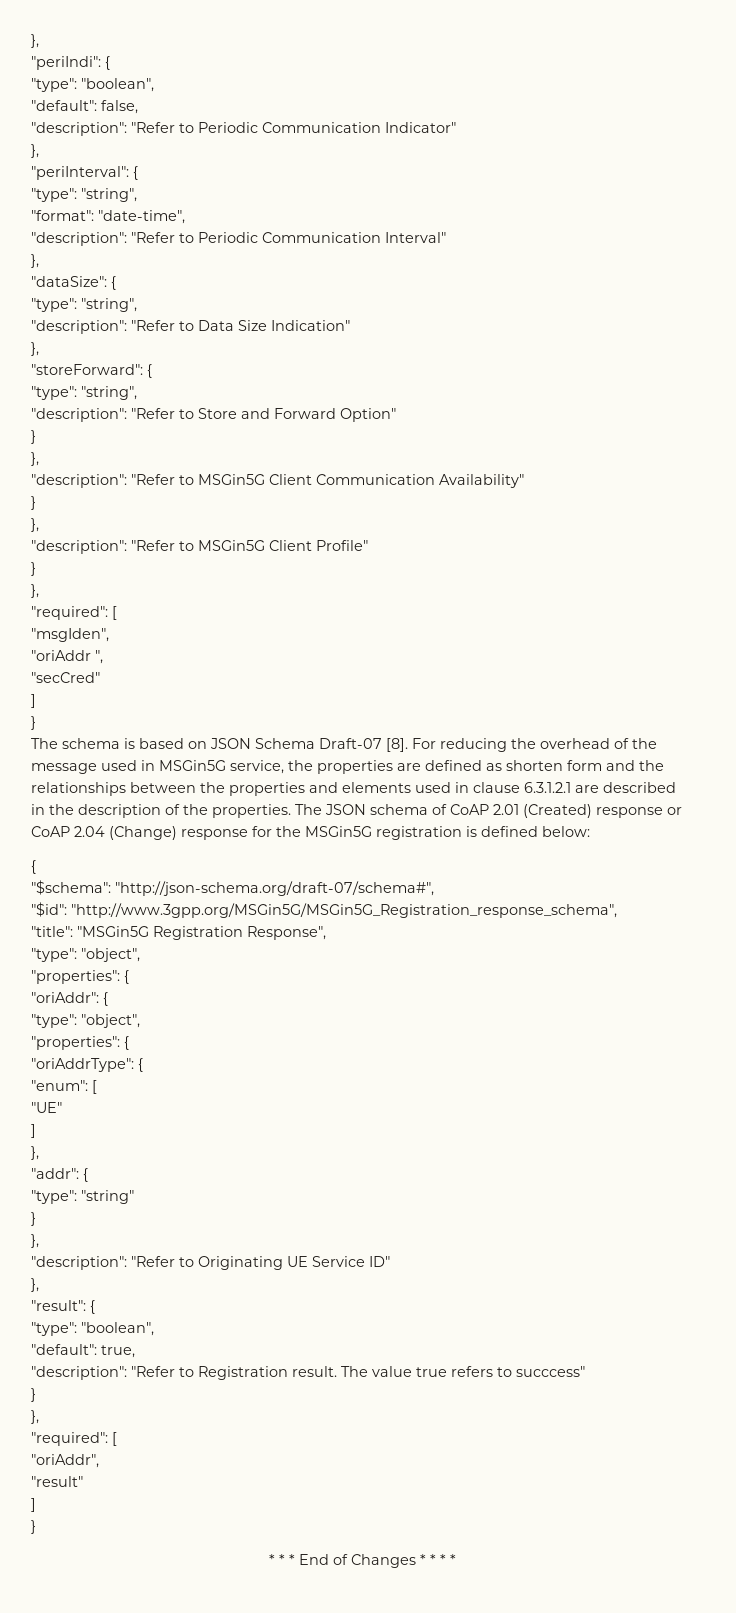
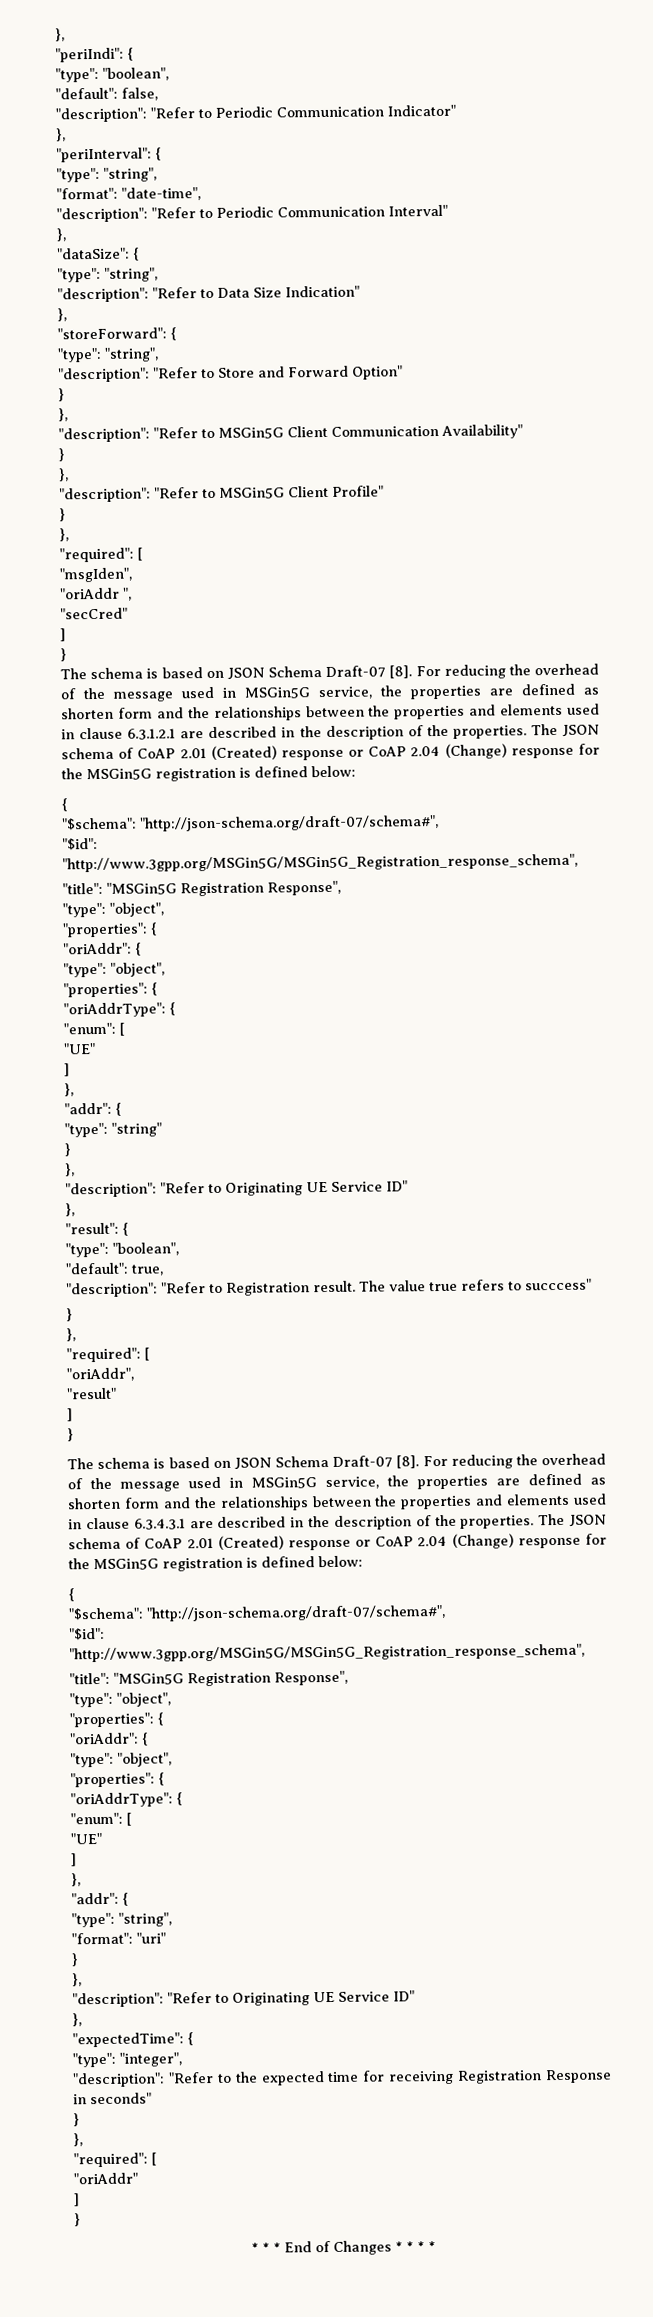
+ The schema is based on JSON Schema Draft-07 [8]. For reducing the overhead of the message used in MSGin5G service, the properties are defined as shorten form and the relationships between the properties and elements used in clause 6.3.4.3.1 are described in the description of the properties. The JSON schema of CoAP 2.01 (Created) response or CoAP 2.04 (Change) response for the MSGin5G registration is defined below:
+ {
+ "$schema": "http://json-schema.org/draft-07/schema#",
+ "$id": "http://www.3gpp.org/MSGin5G/MSGin5G_Registration_response_schema",
+ "title": "MSGin5G Registration Response",
+ "type": "object",
+ "properties": {
+ "oriAddr": {
+ "type": "object",
+ "properties": {
+ "oriAddrType": {
+ "enum": [
+ "UE"
+ ]
+ },
+ "addr": {
+ "type": "string",
+ "format": "uri"
+ }
+ },
+ "description": "Refer to Originating UE Service ID"
+ },
+ "expectedTime": {
+ "type": "integer",
+ "description": "Refer to the expected time for receiving Registration Response in seconds"
+ }
+ },
+ "required": [
+ "oriAddr"
+ ]
+ }

